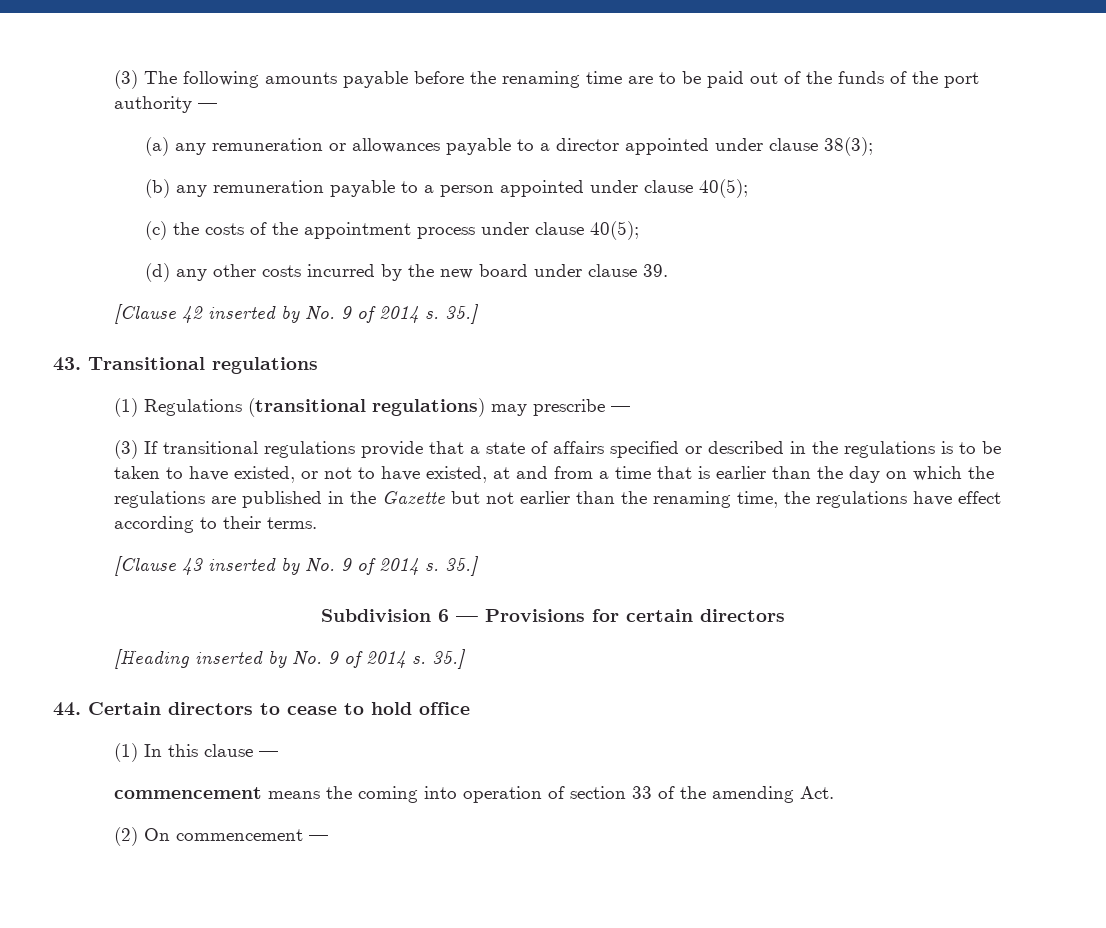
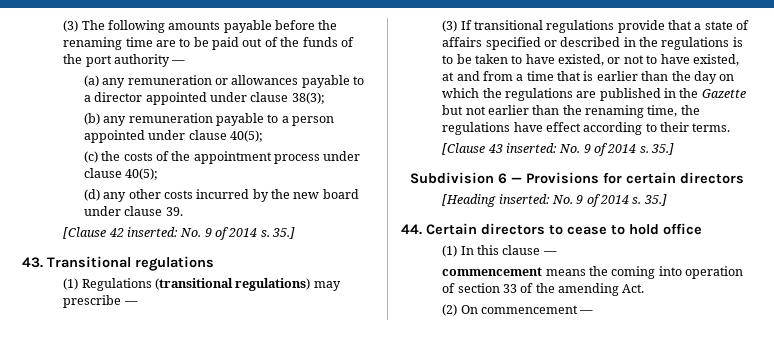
- [Clause 42 inserted by No. 9 of 2014 s.
+ [Clause 42 inserted: No. 9 of 2014 s.
- [Clause 43 inserted by No. 9 of 2014 s.
+ [Clause 43 inserted: No. 9 of 2014 s.
- [Heading inserted by No. 9 of 2014 s.
+ [Heading inserted: No. 9 of 2014 s.

